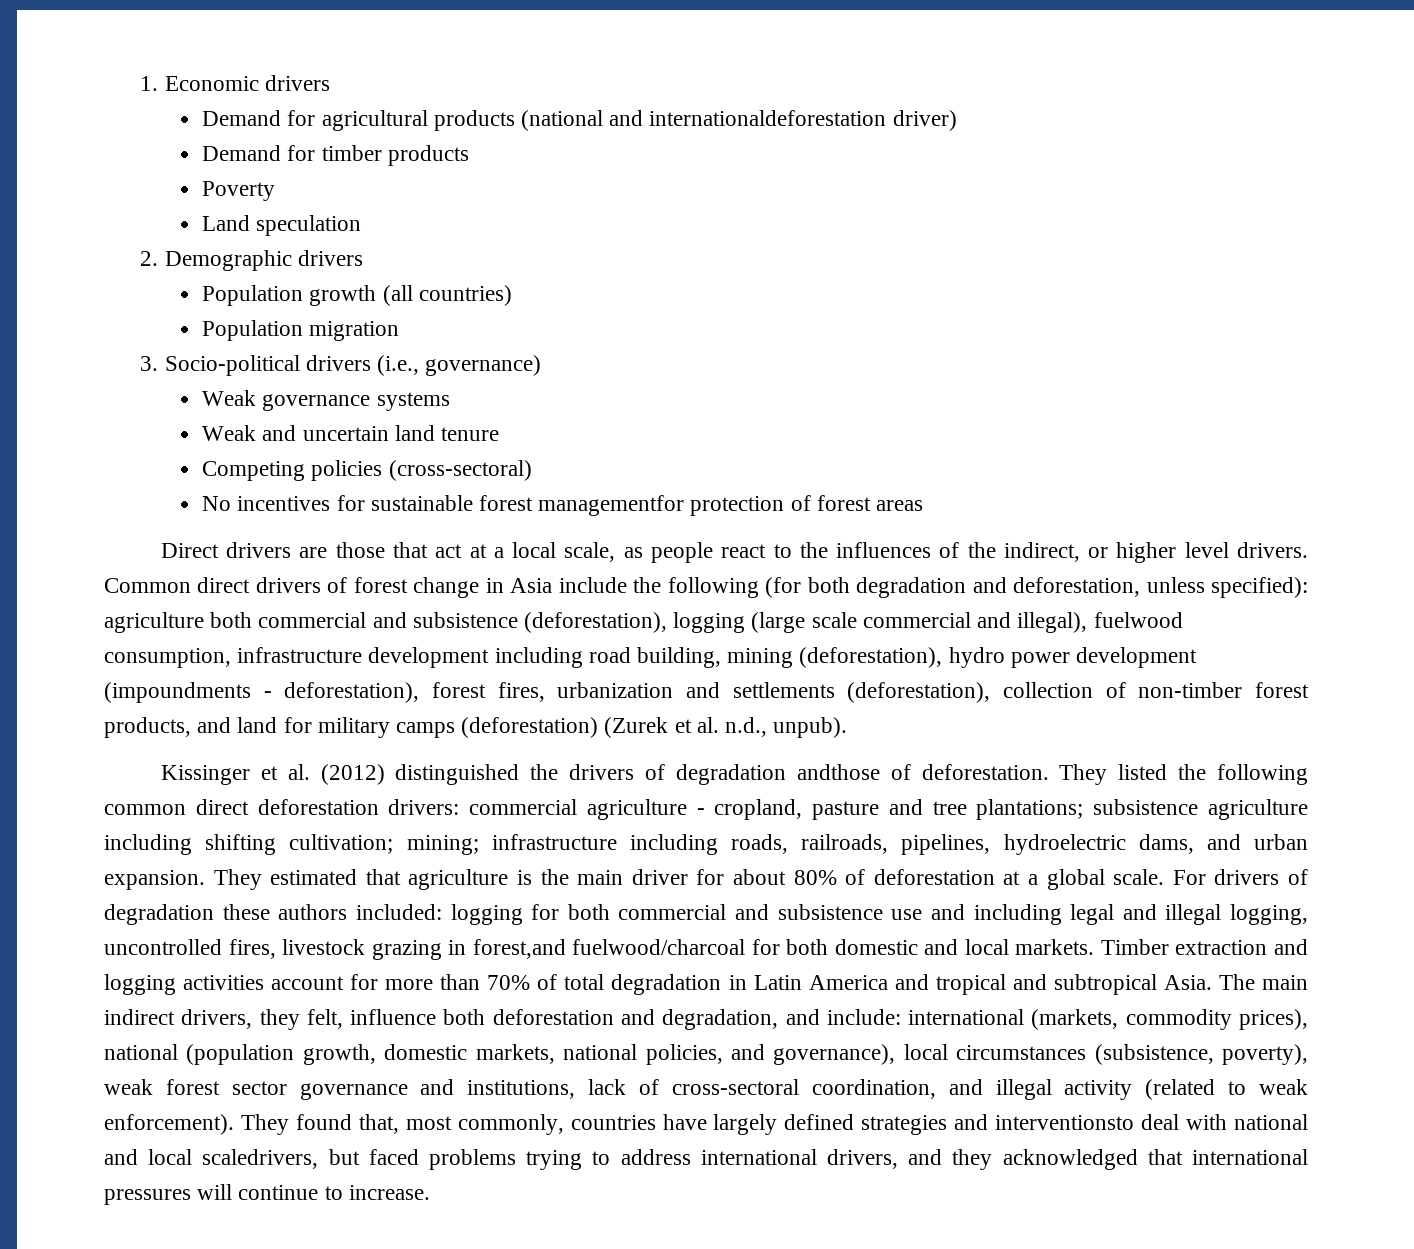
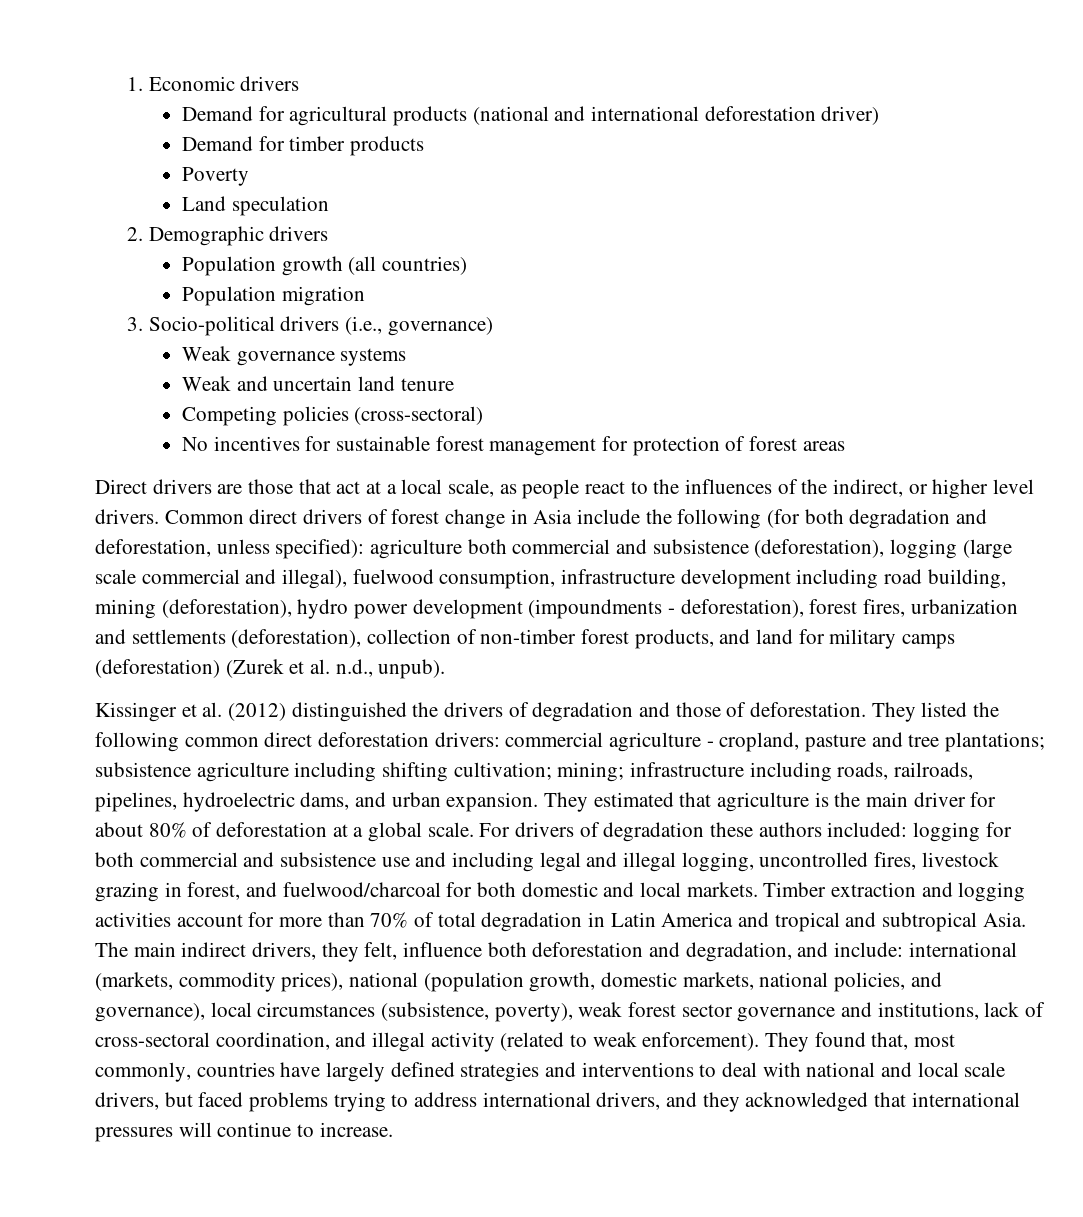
- Demand for agricultural products (national and internationaldeforestation driver)
+ Demand for agricultural products (national and international deforestation driver)
- No incentives for sustainable forest managementfor protection of forest areas
+ No incentives for sustainable forest management for protection of forest areas
- Kissinger et al. (2012) distinguished the drivers of degradation andthose of deforestation.
+ Kissinger et al. (2012) distinguished the drivers of degradation and those of deforestation.
- For drivers of degradation these authors included: logging for both commercial and subsistence use and including legal and illegal logging, uncontrolled fires, livestock grazing in forest,and fuelwood/charcoal for both domestic and local markets.
+ For drivers of degradation these authors included: logging for both commercial and subsistence use and including legal and illegal logging, uncontrolled fires, livestock grazing in forest, and fuelwood/charcoal for both domestic and local markets.
- They found that, most commonly, countries have largely defined strategies and interventionsto deal with national and local scaledrivers, but faced problems trying to address international drivers, and they acknowledged that international pressures will continue to increase.
+ They found that, most commonly, countries have largely defined strategies and interventions to deal with national and local scale drivers, but faced problems trying to address international drivers, and they acknowledged that international pressures will continue to increase.

